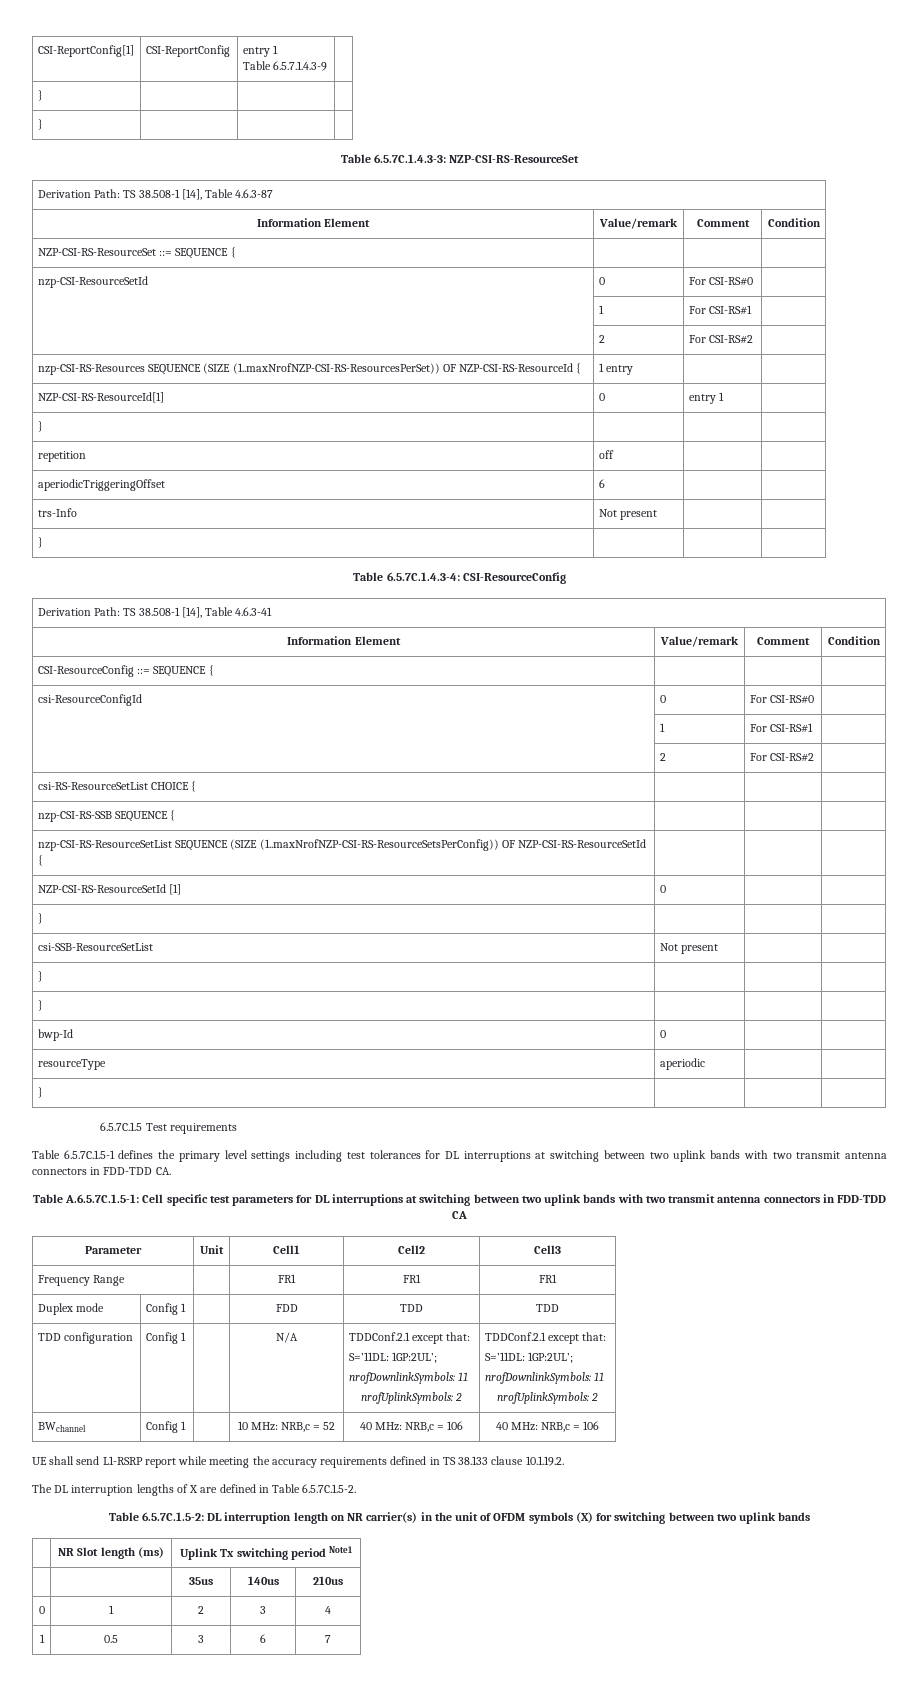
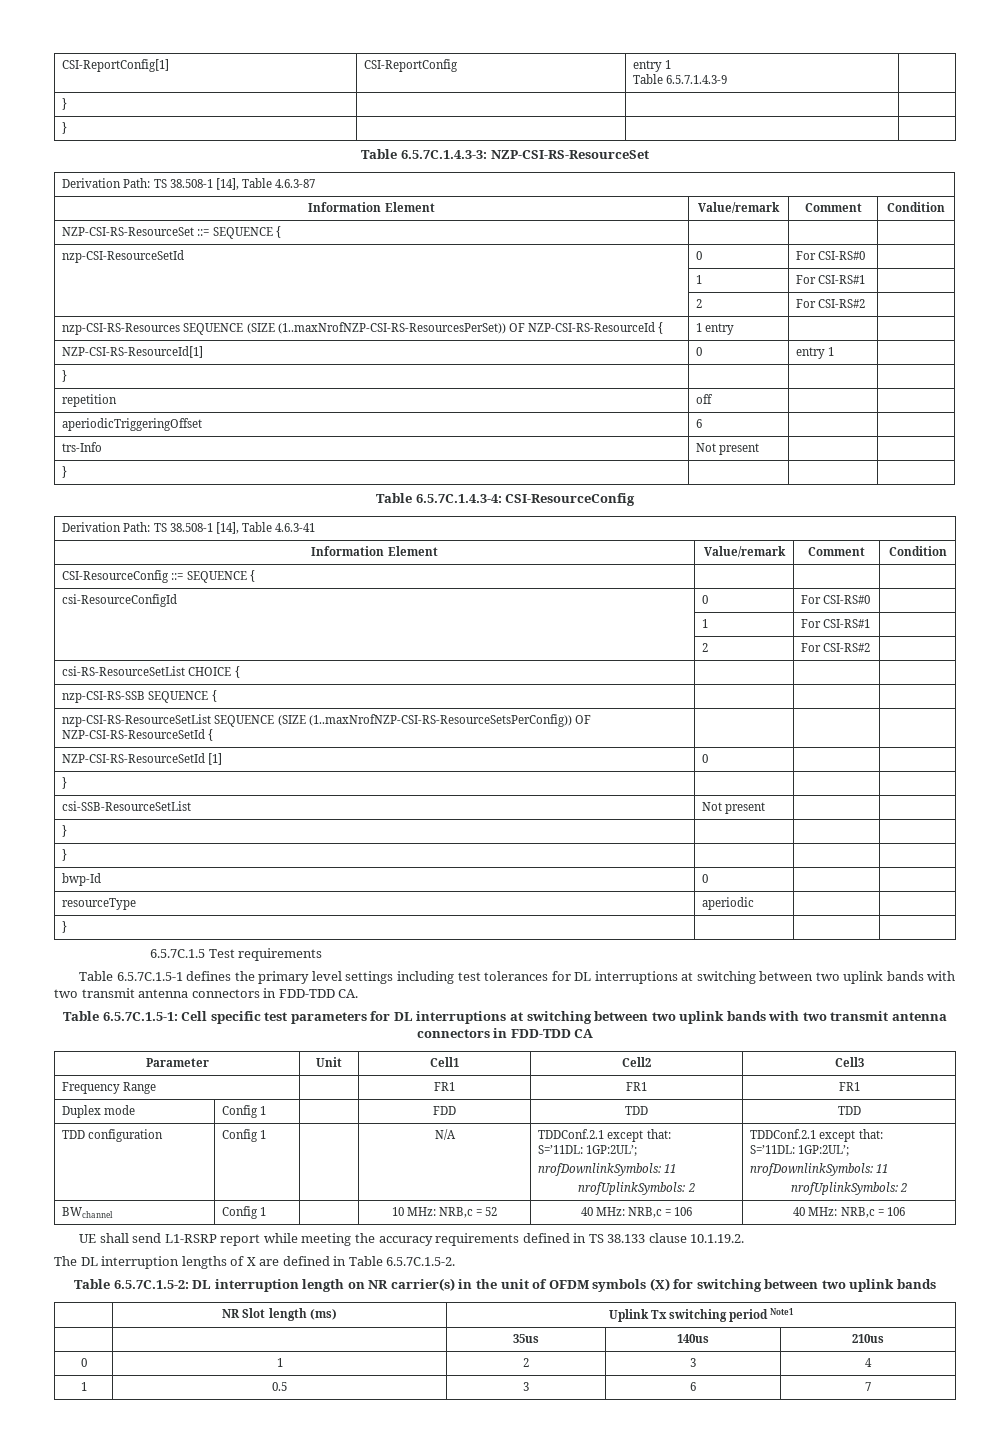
- Table A.6.5.7C.1.5-1: Cell specific test parameters for DL interruptions at switching between two uplink bands with two transmit antenna connectors in FDD-TDD CA
+ Table 6.5.7C.1.5-1: Cell specific test parameters for DL interruptions at switching between two uplink bands with two transmit antenna connectors in FDD-TDD CA

